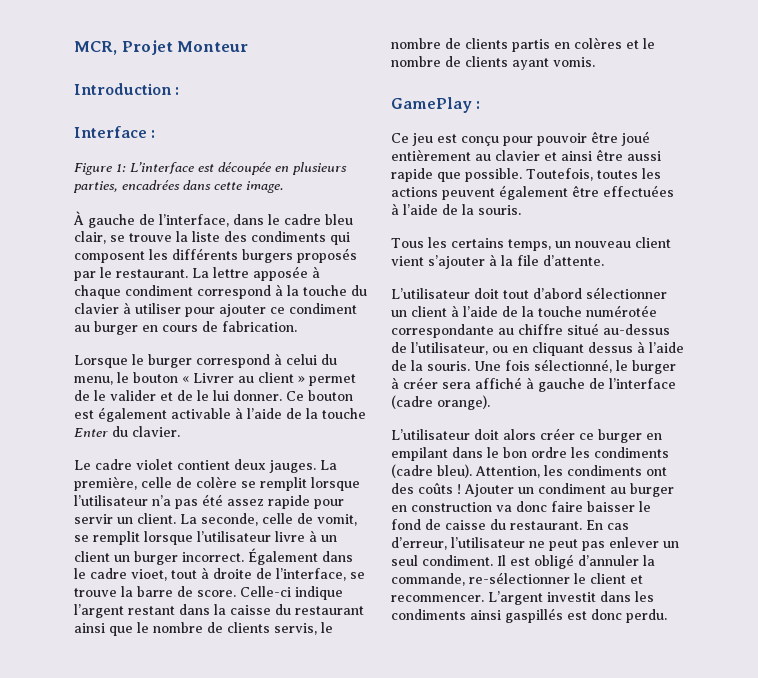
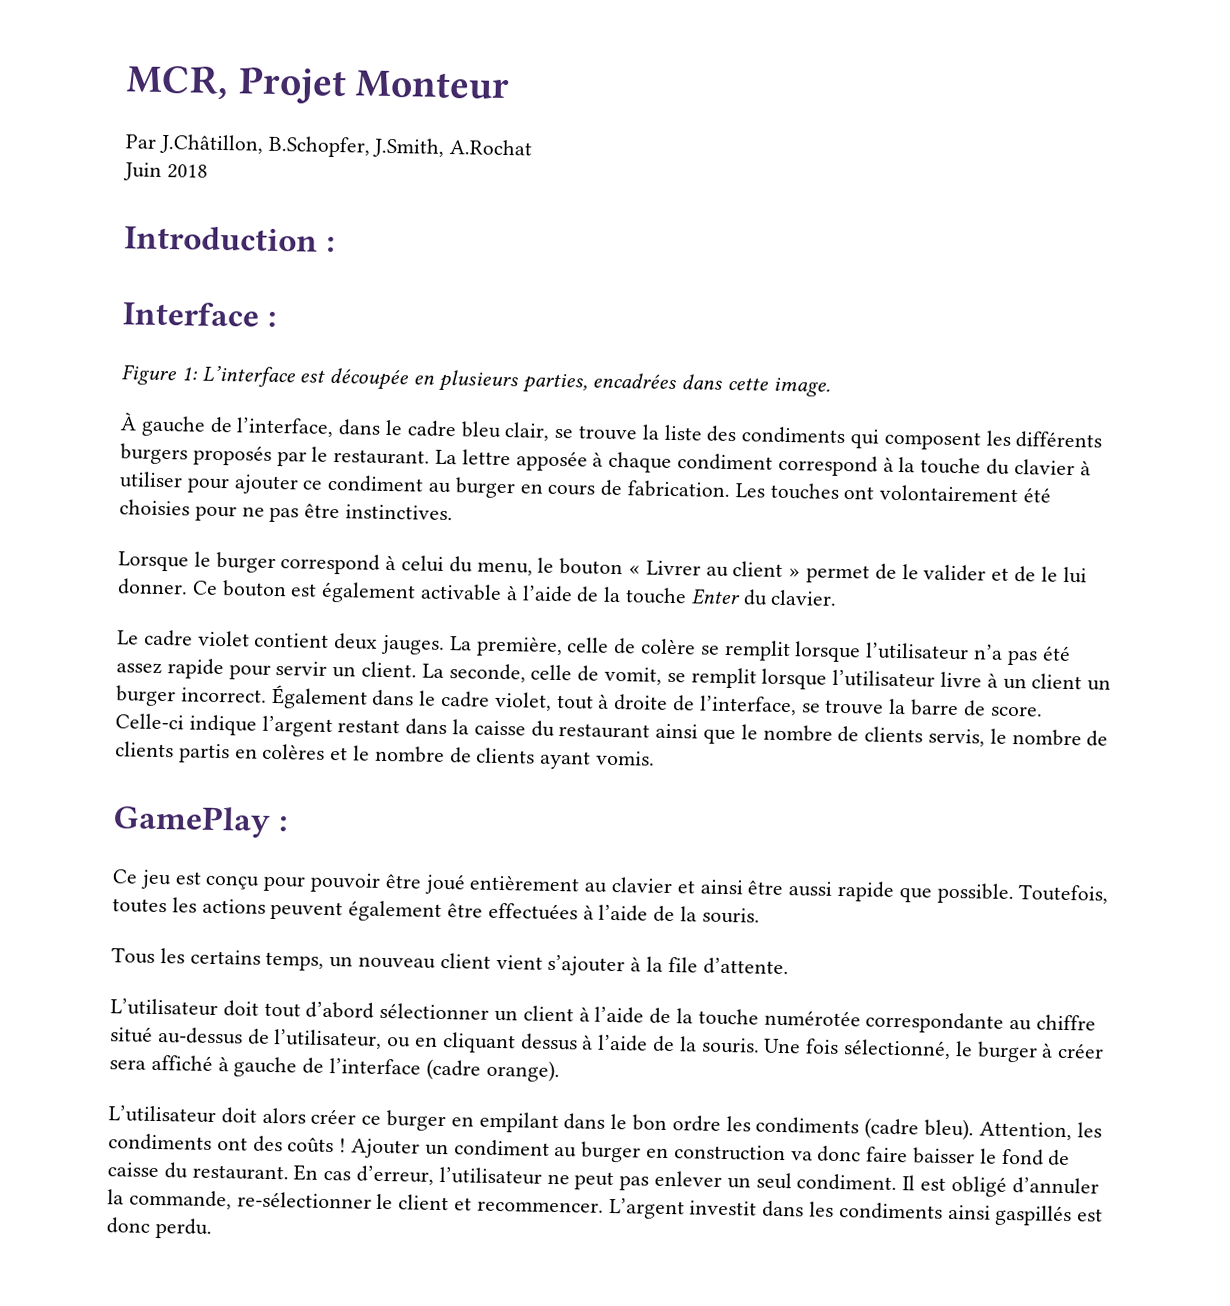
+ Par J.Châtillon, B.Schopfer, J.Smith, A.Rochat
+ Juin 2018
+ Les touches ont volontairement été choisies pour ne pas être instinctives.
- Également dans le cadre vioet, tout à droite de l’interface, se trouve la barre de score.
+ Également dans le cadre violet, tout à droite de l’interface, se trouve la barre de score.

